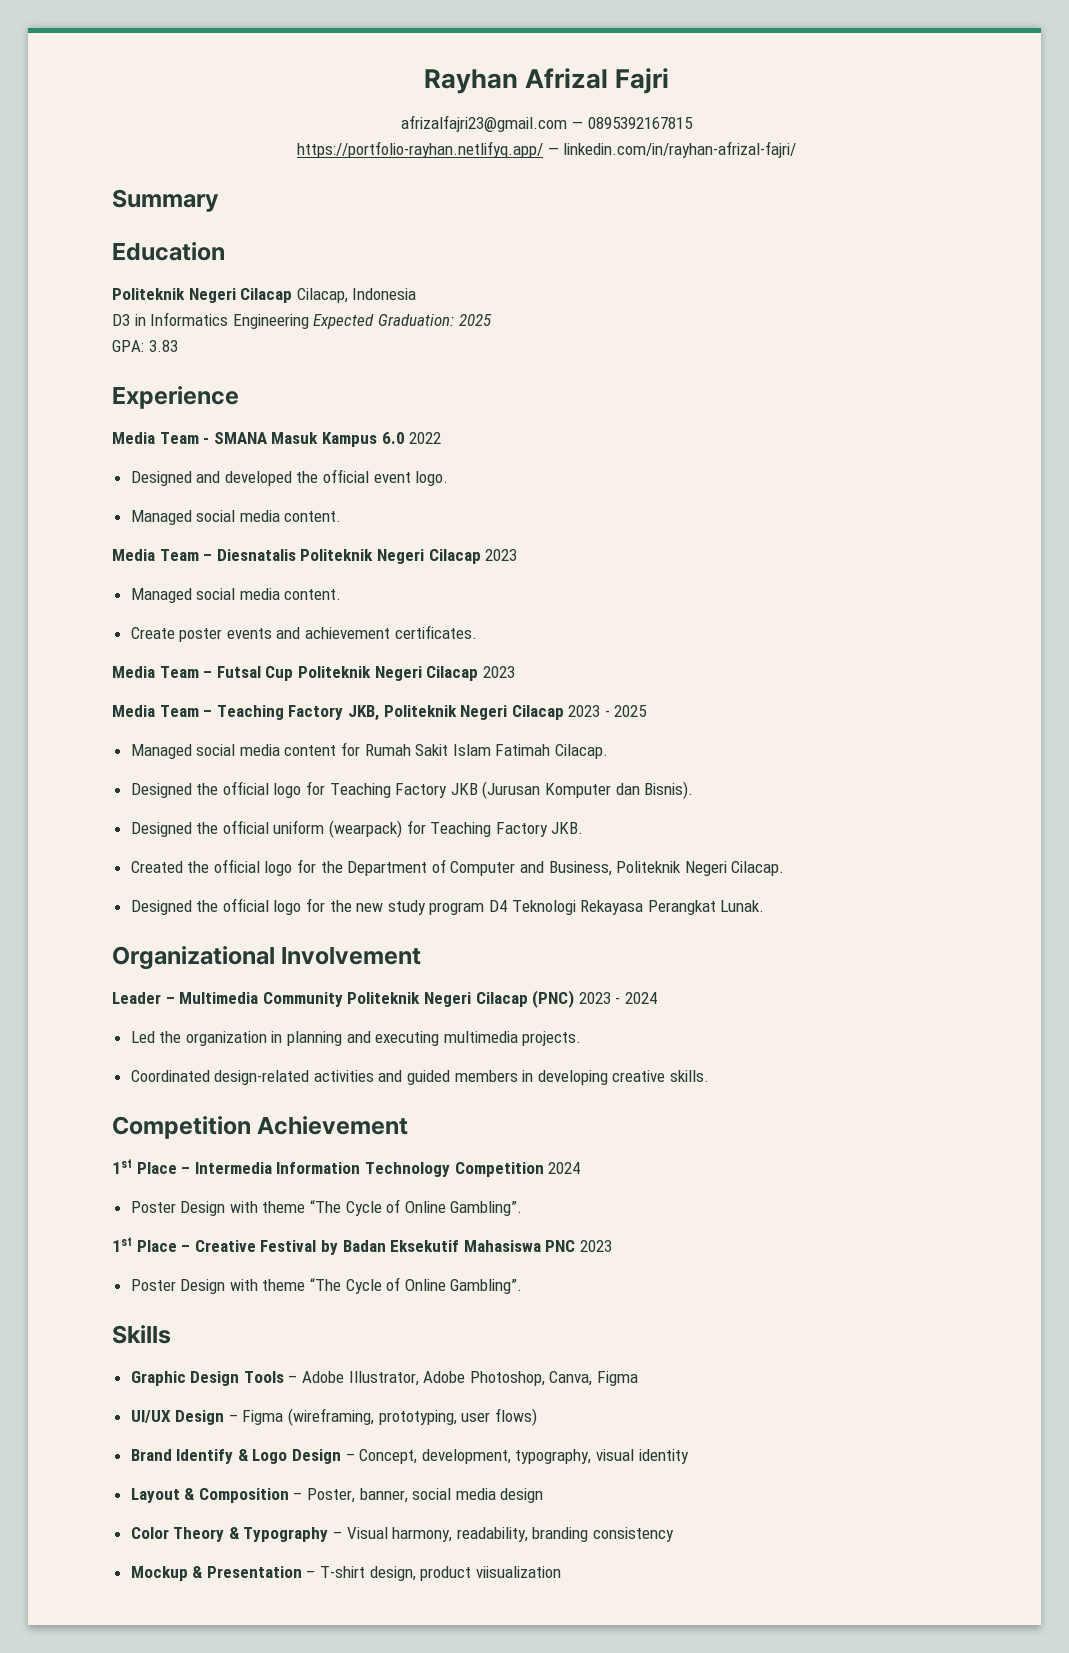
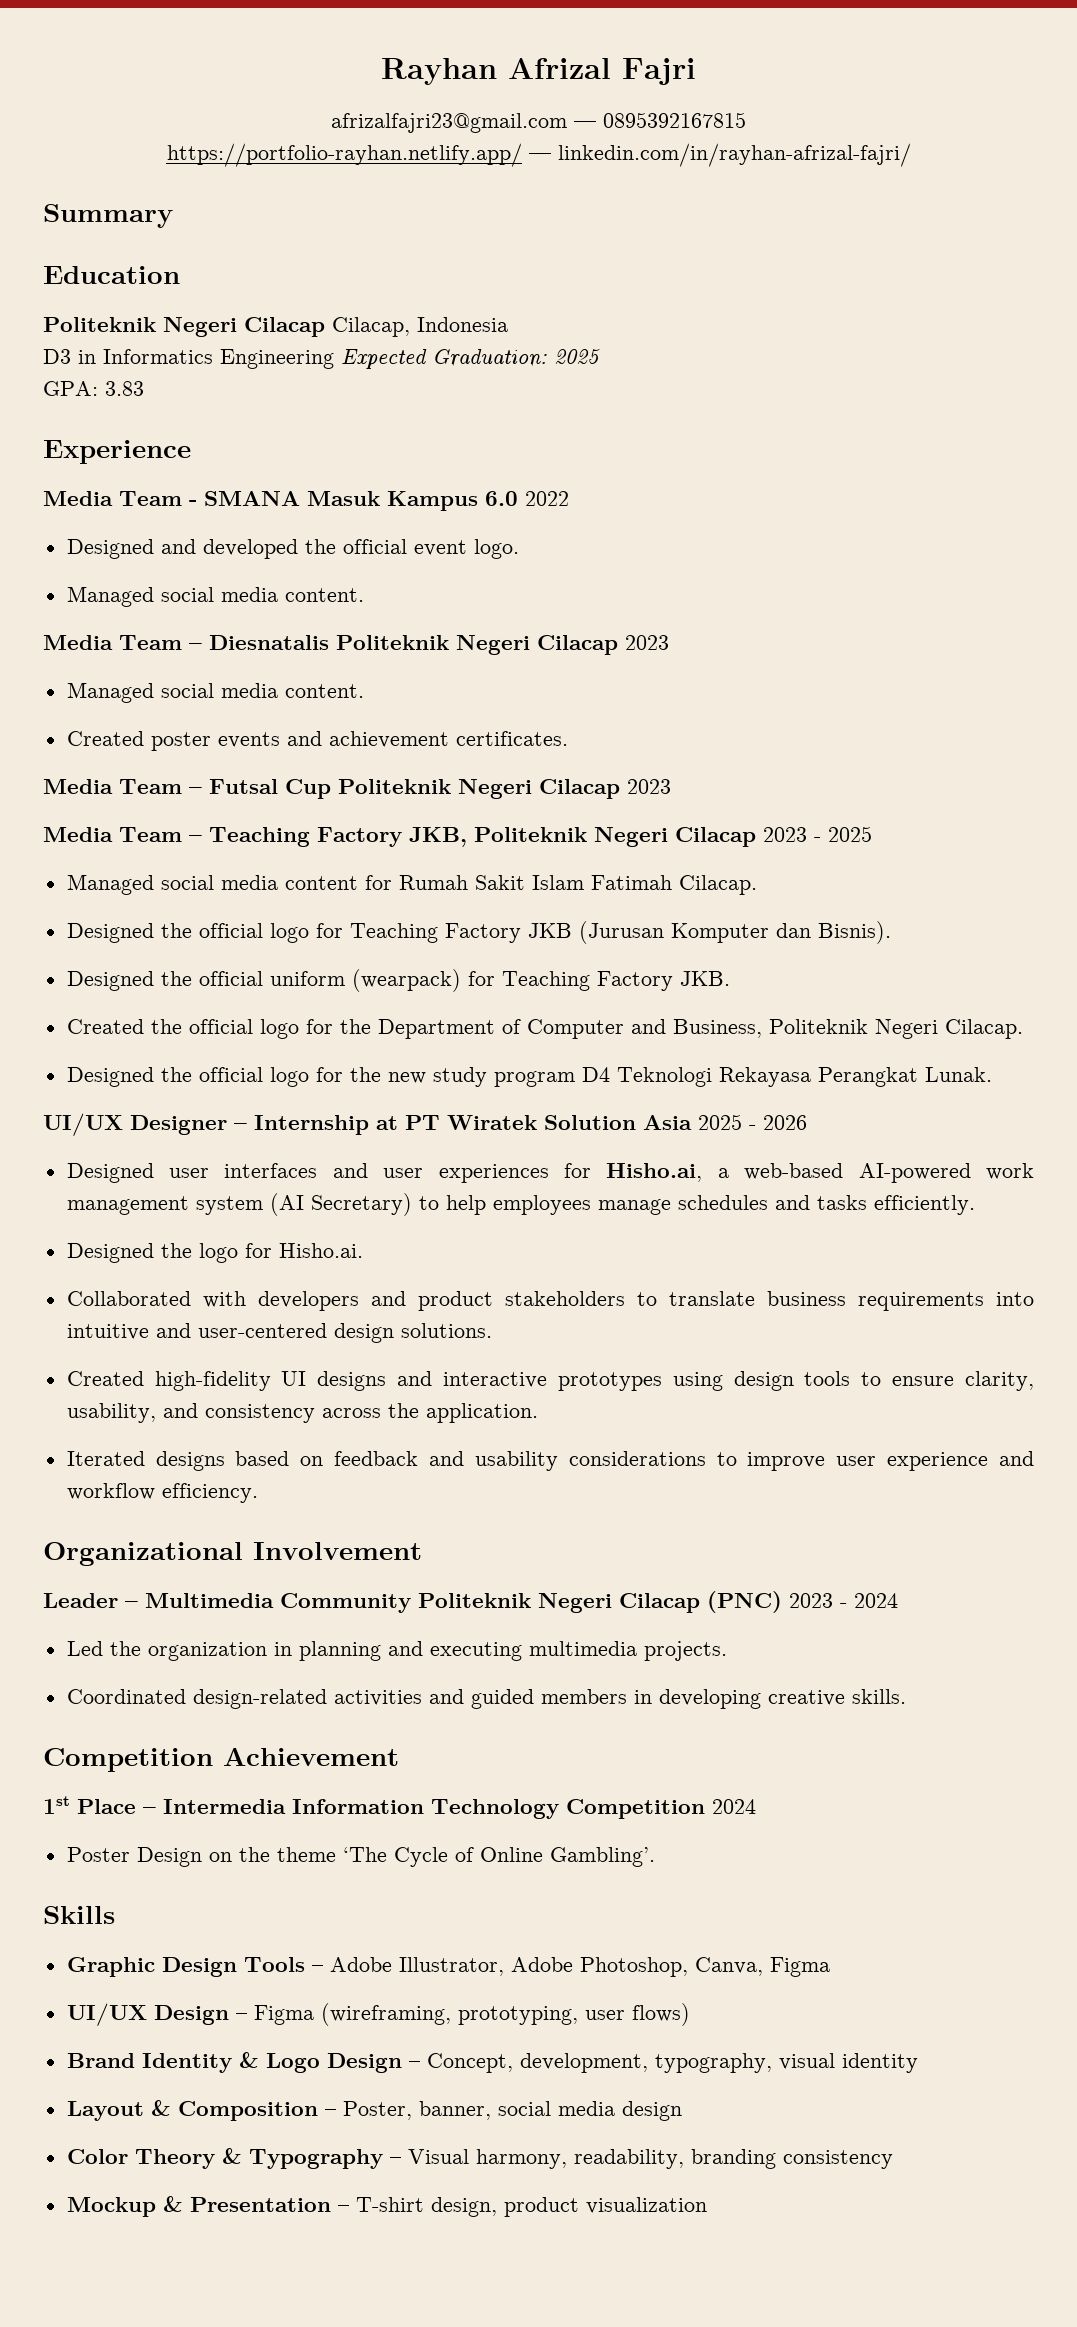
- https://portfolio-rayhan.netlifyq.app/ — linkedin.com/in/rayhan-afrizal-fajri/
+ https://portfolio-rayhan.netlify.app/ — linkedin.com/in/rayhan-afrizal-fajri/
- Create poster events and achievement certificates.
+ Created poster events and achievement certificates.
+ UI/UX Designer – Internship at PT Wiratek Solution Asia 2025 - 2026
+ Designed user interfaces and user experiences for Hisho.ai, a web-based AI-powered work management system (AI Secretary) to help employees manage schedules and tasks efficiently.
+ Designed the logo for Hisho.ai.
+ Collaborated with developers and product stakeholders to translate business requirements into intuitive and user-centered design solutions.
+ Created high-fidelity UI designs and interactive prototypes using design tools to ensure clarity, usability, and consistency across the application.
+ Iterated designs based on feedback and usability considerations to improve user experience and workflow efficiency.
  1st Place – Intermedia Information Technology Competition 2024
- Poster Design with theme “The Cycle of Online Gambling”.
- 1st Place – Creative Festival by Badan Eksekutif Mahasiswa PNC 2023
- Poster Design with theme “The Cycle of Online Gambling”.
+ Poster Design on the theme ‘The Cycle of Online Gambling’.
- Brand Identify & Logo Design – Concept, development, typography, visual identity
+ Brand Identity & Logo Design – Concept, development, typography, visual identity
- Mockup & Presentation – T-shirt design, product viisualization
+ Mockup & Presentation – T-shirt design, product visualization

